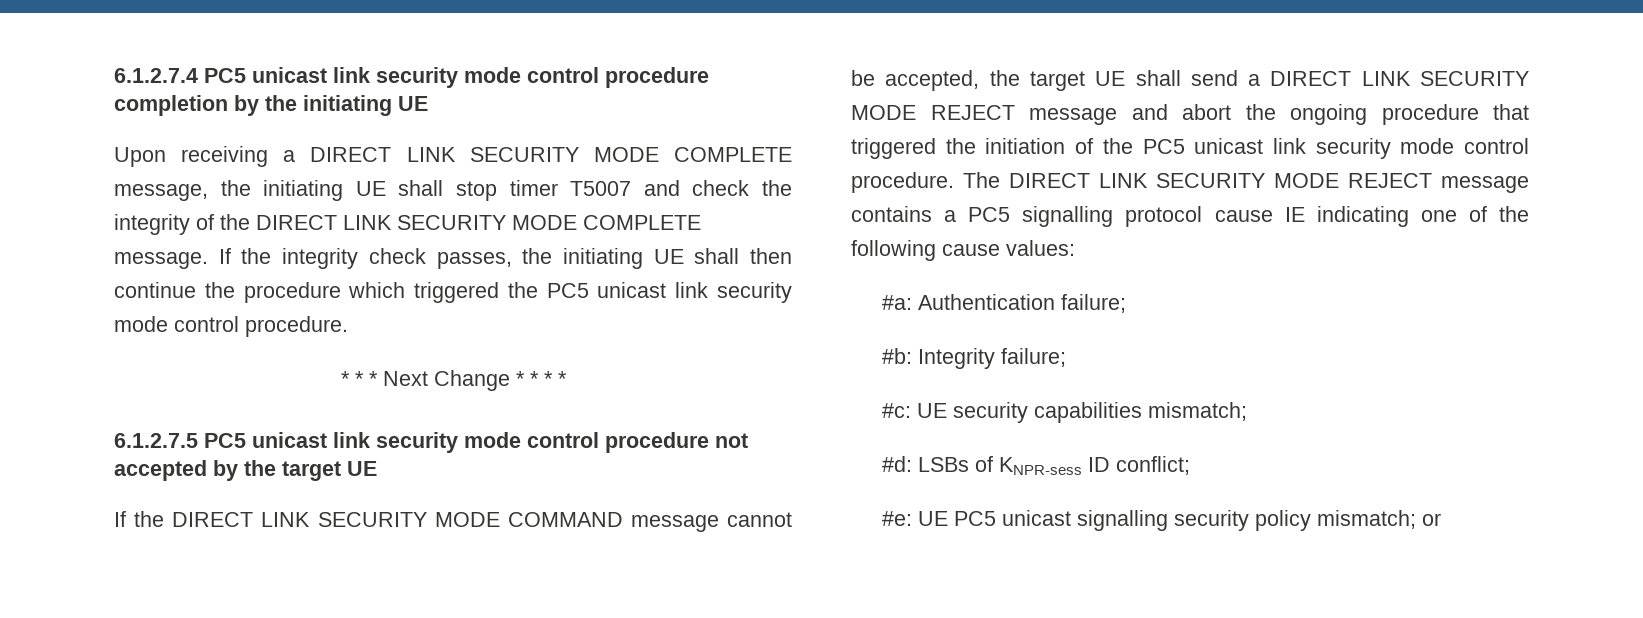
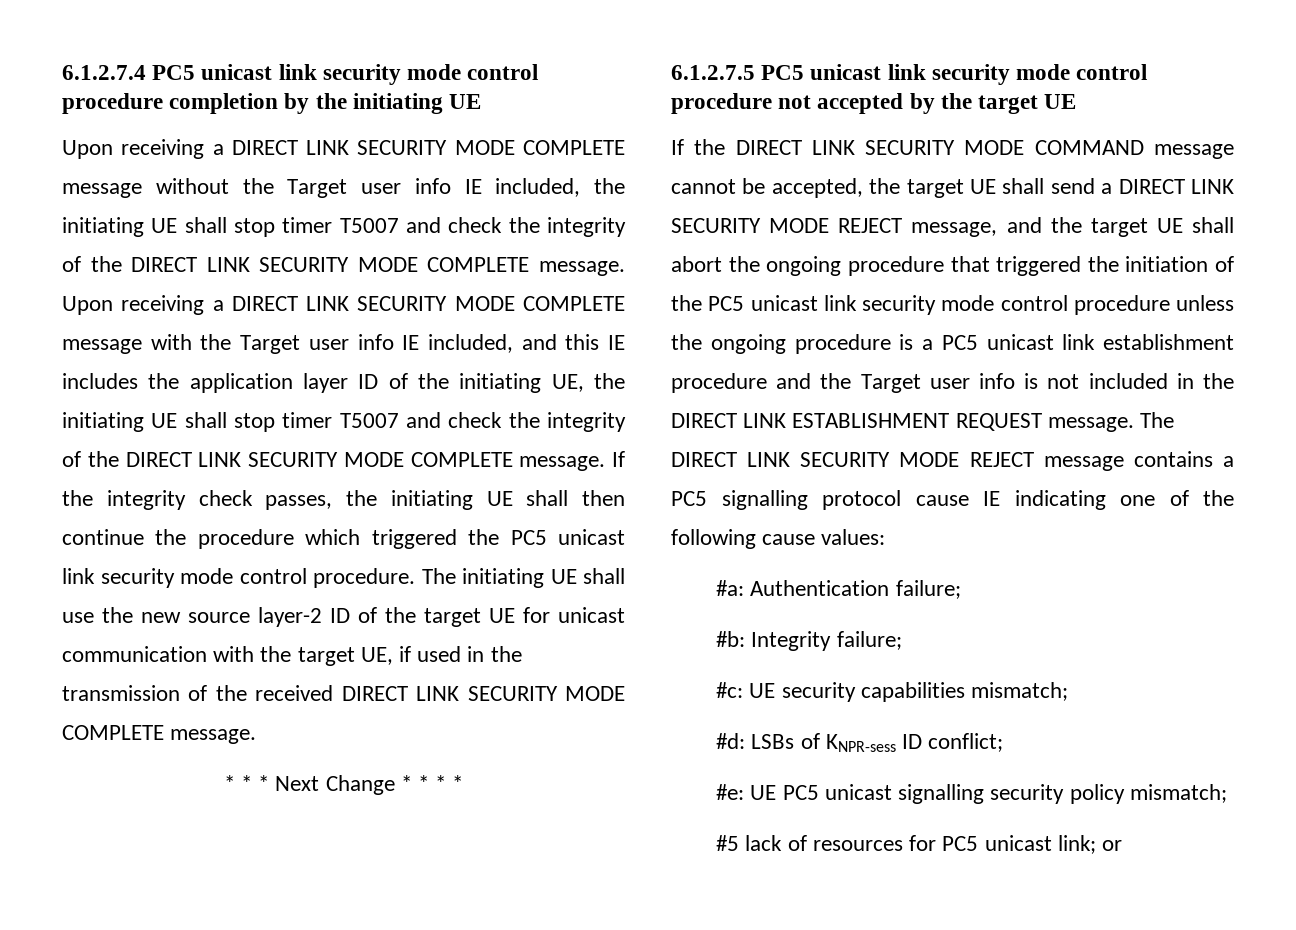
- Upon receiving a DIRECT LINK SECURITY MODE COMPLETE message, the initiating UE shall stop timer T5007 and check the integrity of the DIRECT LINK SECURITY MODE COMPLETE message.
+ Upon receiving a DIRECT LINK SECURITY MODE COMPLETE message without the Target user info IE included, the initiating UE shall stop timer T5007 and check the integrity of the DIRECT LINK SECURITY MODE COMPLETE message. Upon receiving a DIRECT LINK SECURITY MODE COMPLETE message with the Target user info IE included, and this IE includes the application layer ID of the initiating UE, the initiating UE shall stop timer T5007 and check the integrity of the DIRECT LINK SECURITY MODE COMPLETE message.
+ The initiating UE shall use the new source layer-2 ID of the target UE for unicast communication with the target UE, if used in the transmission of the received DIRECT LINK SECURITY MODE COMPLETE message.
- If the DIRECT LINK SECURITY MODE COMMAND message cannot be accepted, the target UE shall send a DIRECT LINK SECURITY MODE REJECT message and abort the ongoing procedure that triggered the initiation of the PC5 unicast link security mode control procedure.
+ If the DIRECT LINK SECURITY MODE COMMAND message cannot be accepted, the target UE shall send a DIRECT LINK SECURITY MODE REJECT message, and the target UE shall abort the ongoing procedure that triggered the initiation of the PC5 unicast link security mode control procedure unless the ongoing procedure is a PC5 unicast link establishment procedure and the Target user info is not included in the DIRECT LINK ESTABLISHMENT REQUEST message.
- #e: UE PC5 unicast signalling security policy mismatch; or
+ #e: UE PC5 unicast signalling security policy mismatch;
+ #5 lack of resources for PC5 unicast link; or

